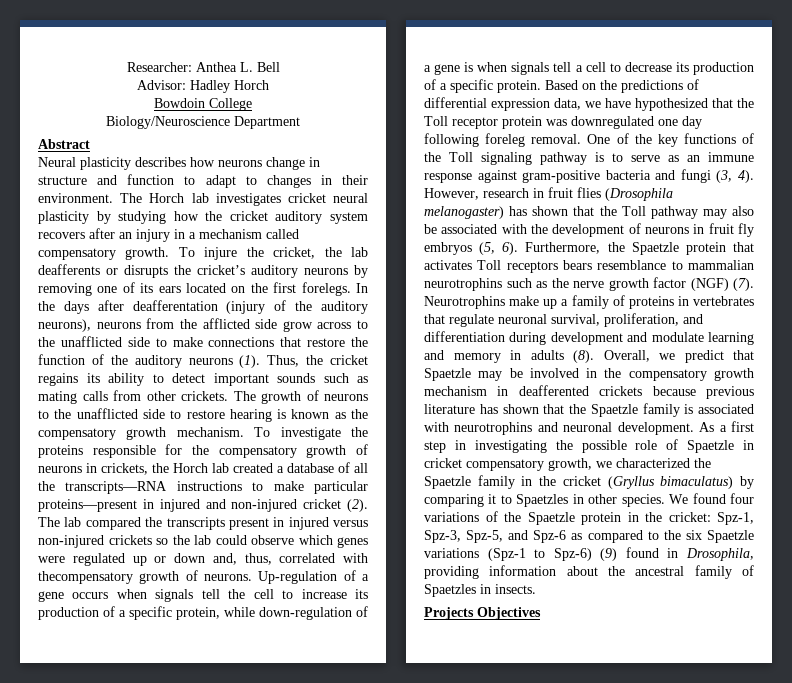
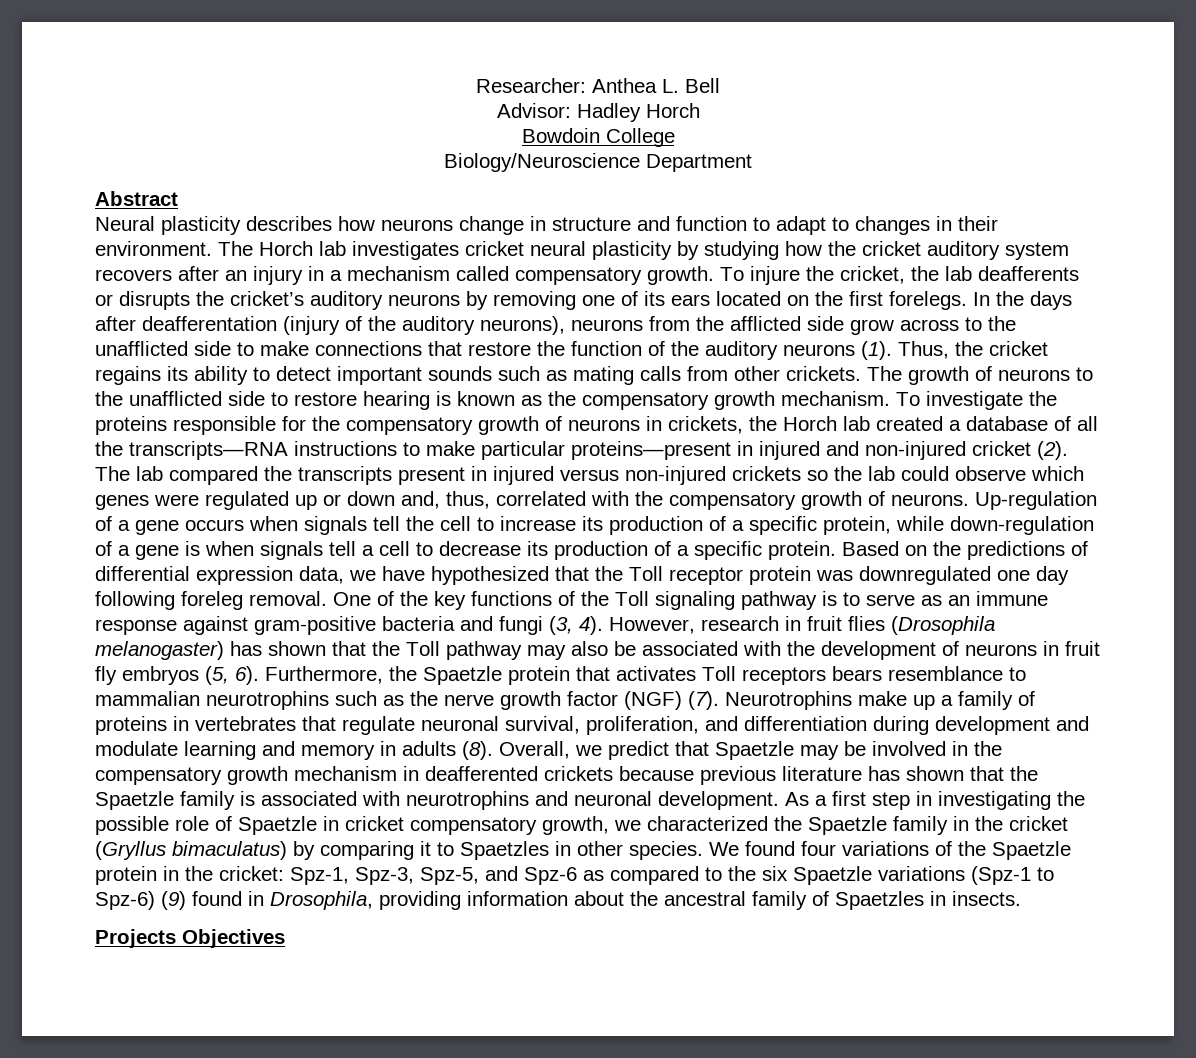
- The lab compared the transcripts present in injured versus non-injured crickets so the lab could observe which genes were regulated up or down and, thus, correlated with thecompensatory growth of neurons.
+ The lab compared the transcripts present in injured versus non-injured crickets so the lab could observe which genes were regulated up or down and, thus, correlated with the compensatory growth of neurons.

